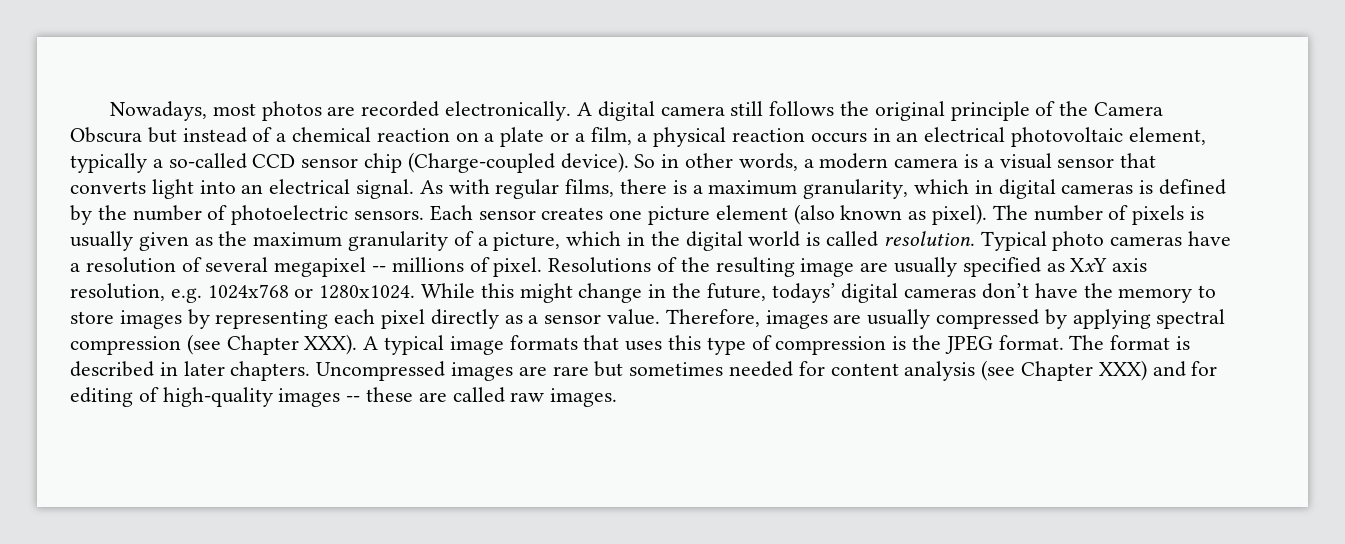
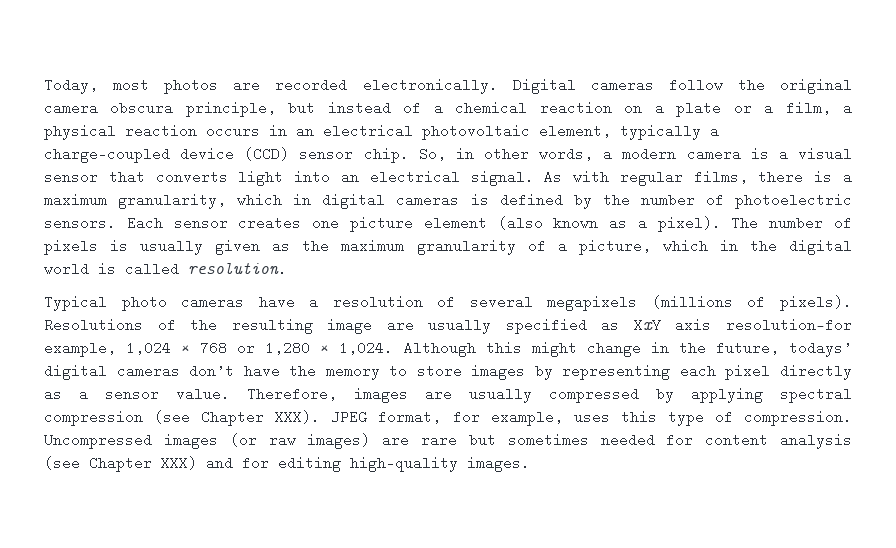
- Nowadays, most photos are recorded electronically.
+ Today, most photos are recorded electronically.
- A digital camera still follows the original principle of the Camera Obscura but instead of a chemical reaction on a plate or a film, a physical reaction occurs in an electrical photovoltaic element, typically a so-called CCD sensor chip (Charge-coupled device). So in other words, a modern camera is a visual sensor that converts light into an electrical signal.
+ Digital cameras follow the original camera obscura principle, but instead of a chemical reaction on a plate or a film, a physical reaction occurs in an electrical photovoltaic element, typically a charge-coupled device (CCD) sensor chip. So, in other words, a modern camera is a visual sensor that converts light into an electrical signal.
- Each sensor creates one picture element (also known as pixel).
+ Each sensor creates one picture element (also known as a pixel).
- The number of pixels is usually given as the maximum granularity of a picture, which in the digital world is called resolution. Typical photo cameras have a resolution of several megapixel -- millions of pixel.
+ The number of pixels is usually given as the maximum granularity of a picture, which in the digital world is called resolution.
+ Typical photo cameras have a resolution of several megapixels (millions of pixels).
- Resolutions of the resulting image are usually specified as XxY axis resolution, e.g. 1024x768 or 1280x1024. While this might change in the future, todays’ digital cameras don’t have the memory to store images by representing each pixel directly as a sensor value.
+ Resolutions of the resulting image are usually specified as XxY axis resolution—for example, 1,024 × 768 or 1,280 × 1,024. Although this might change in the future, todays’ digital cameras don’t have the memory to store images by representing each pixel directly as a sensor value.
- A typical image formats that uses this type of compression is the JPEG format. The format is described in later chapters. Uncompressed images are rare but sometimes needed for content analysis (see Chapter XXX) and for editing of high-quality images -- these are called raw images.
+ JPEG format, for example, uses this type of compression. Uncompressed images (or raw images) are rare but sometimes needed for content analysis (see Chapter XXX) and for editing high-quality images.

